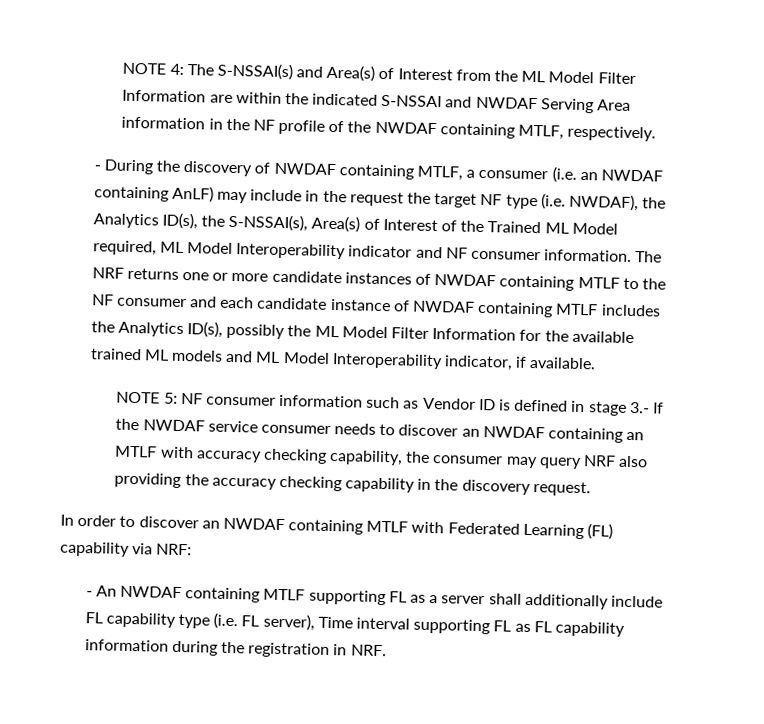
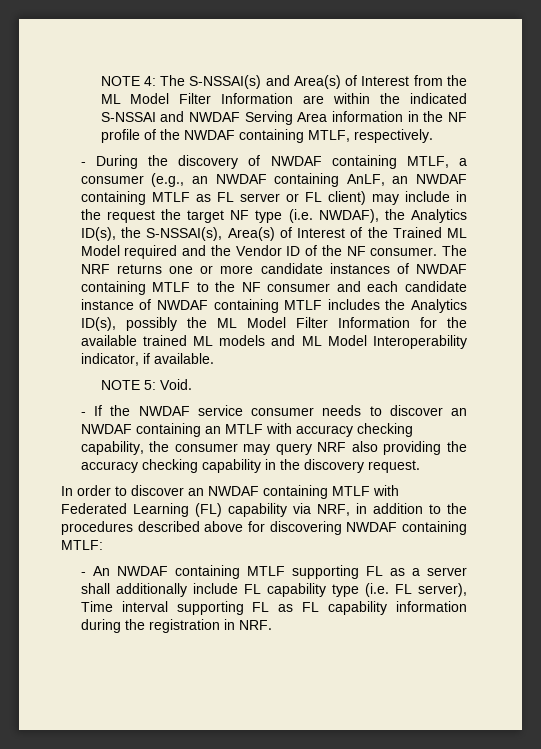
- - During the discovery of NWDAF containing MTLF, a consumer (i.e. an NWDAF containing AnLF) may include in the request the target NF type (i.e. NWDAF), the Analytics ID(s), the S-NSSAI(s), Area(s) of Interest of the Trained ML Model required, ML Model Interoperability indicator and NF consumer information.
+ - During the discovery of NWDAF containing MTLF, a consumer (e.g., an NWDAF containing AnLF, an NWDAF containing MTLF as FL server or FL client) may include in the request the target NF type (i.e. NWDAF), the Analytics ID(s), the S-NSSAI(s), Area(s) of Interest of the Trained ML Model required and the Vendor ID of the NF consumer.
- NOTE 5: NF consumer information such as Vendor ID is defined in stage 3.- If the NWDAF service consumer needs to discover an NWDAF containing an MTLF with accuracy checking capability, the consumer may query NRF also providing the accuracy checking capability in the discovery request.
+ NOTE 5: Void.
+ - If the NWDAF service consumer needs to discover an NWDAF containing an MTLF with accuracy checking capability, the consumer may query NRF also providing the accuracy checking capability in the discovery request.
- In order to discover an NWDAF containing MTLF with Federated Learning (FL) capability via NRF:
+ In order to discover an NWDAF containing MTLF with Federated Learning (FL) capability via NRF, in addition to the procedures described above for discovering NWDAF containing MTLF:

